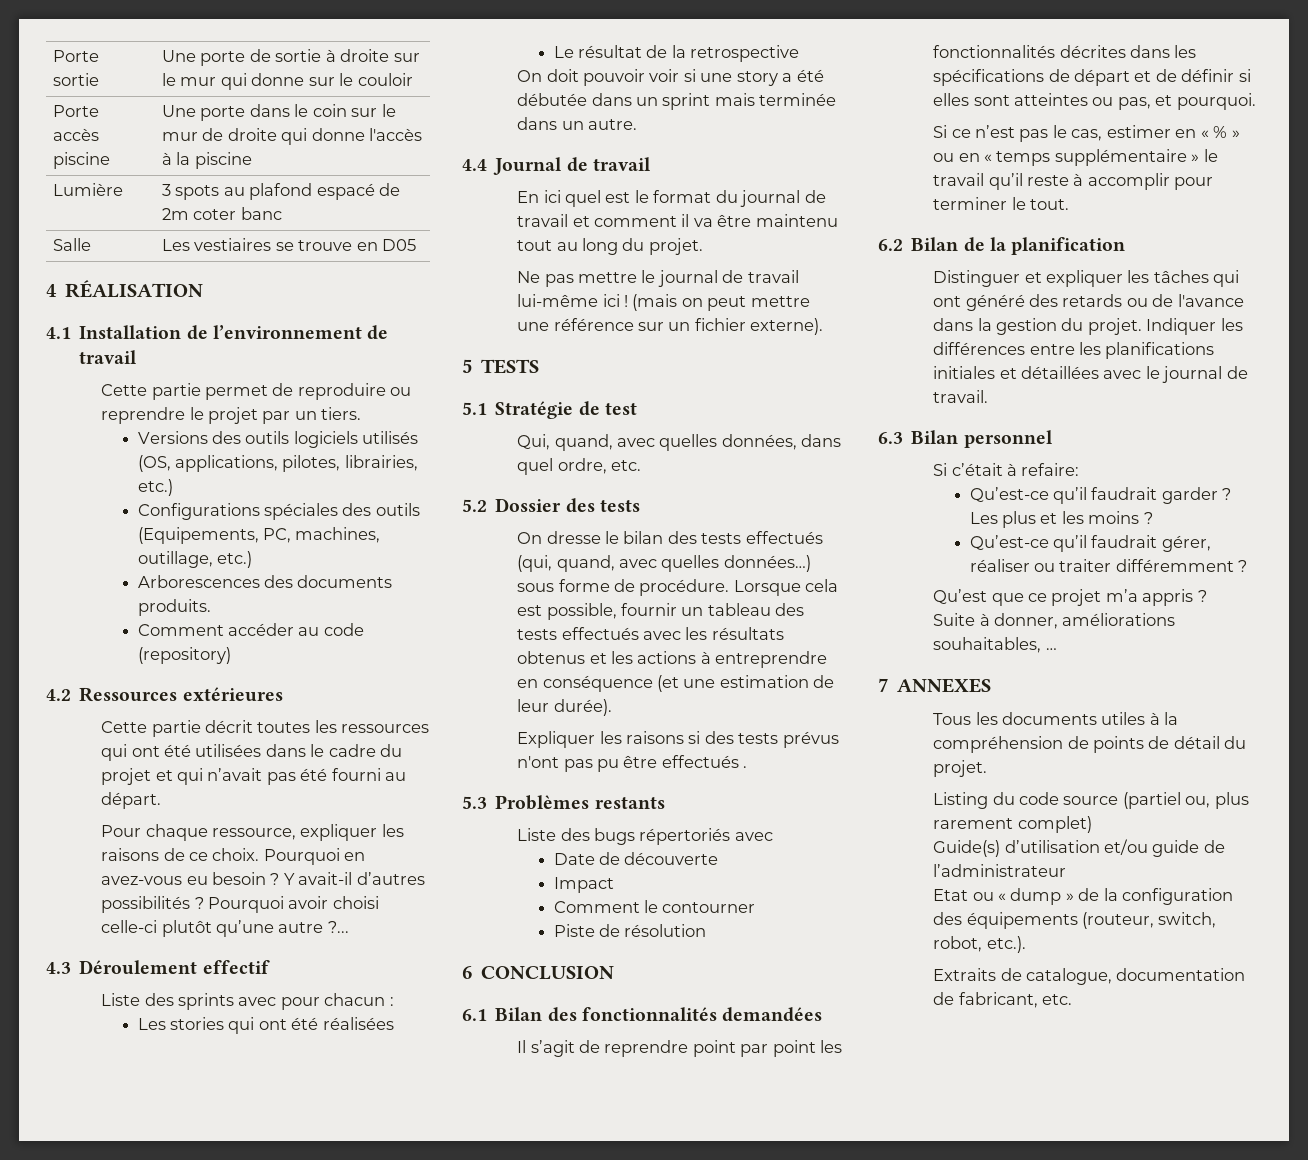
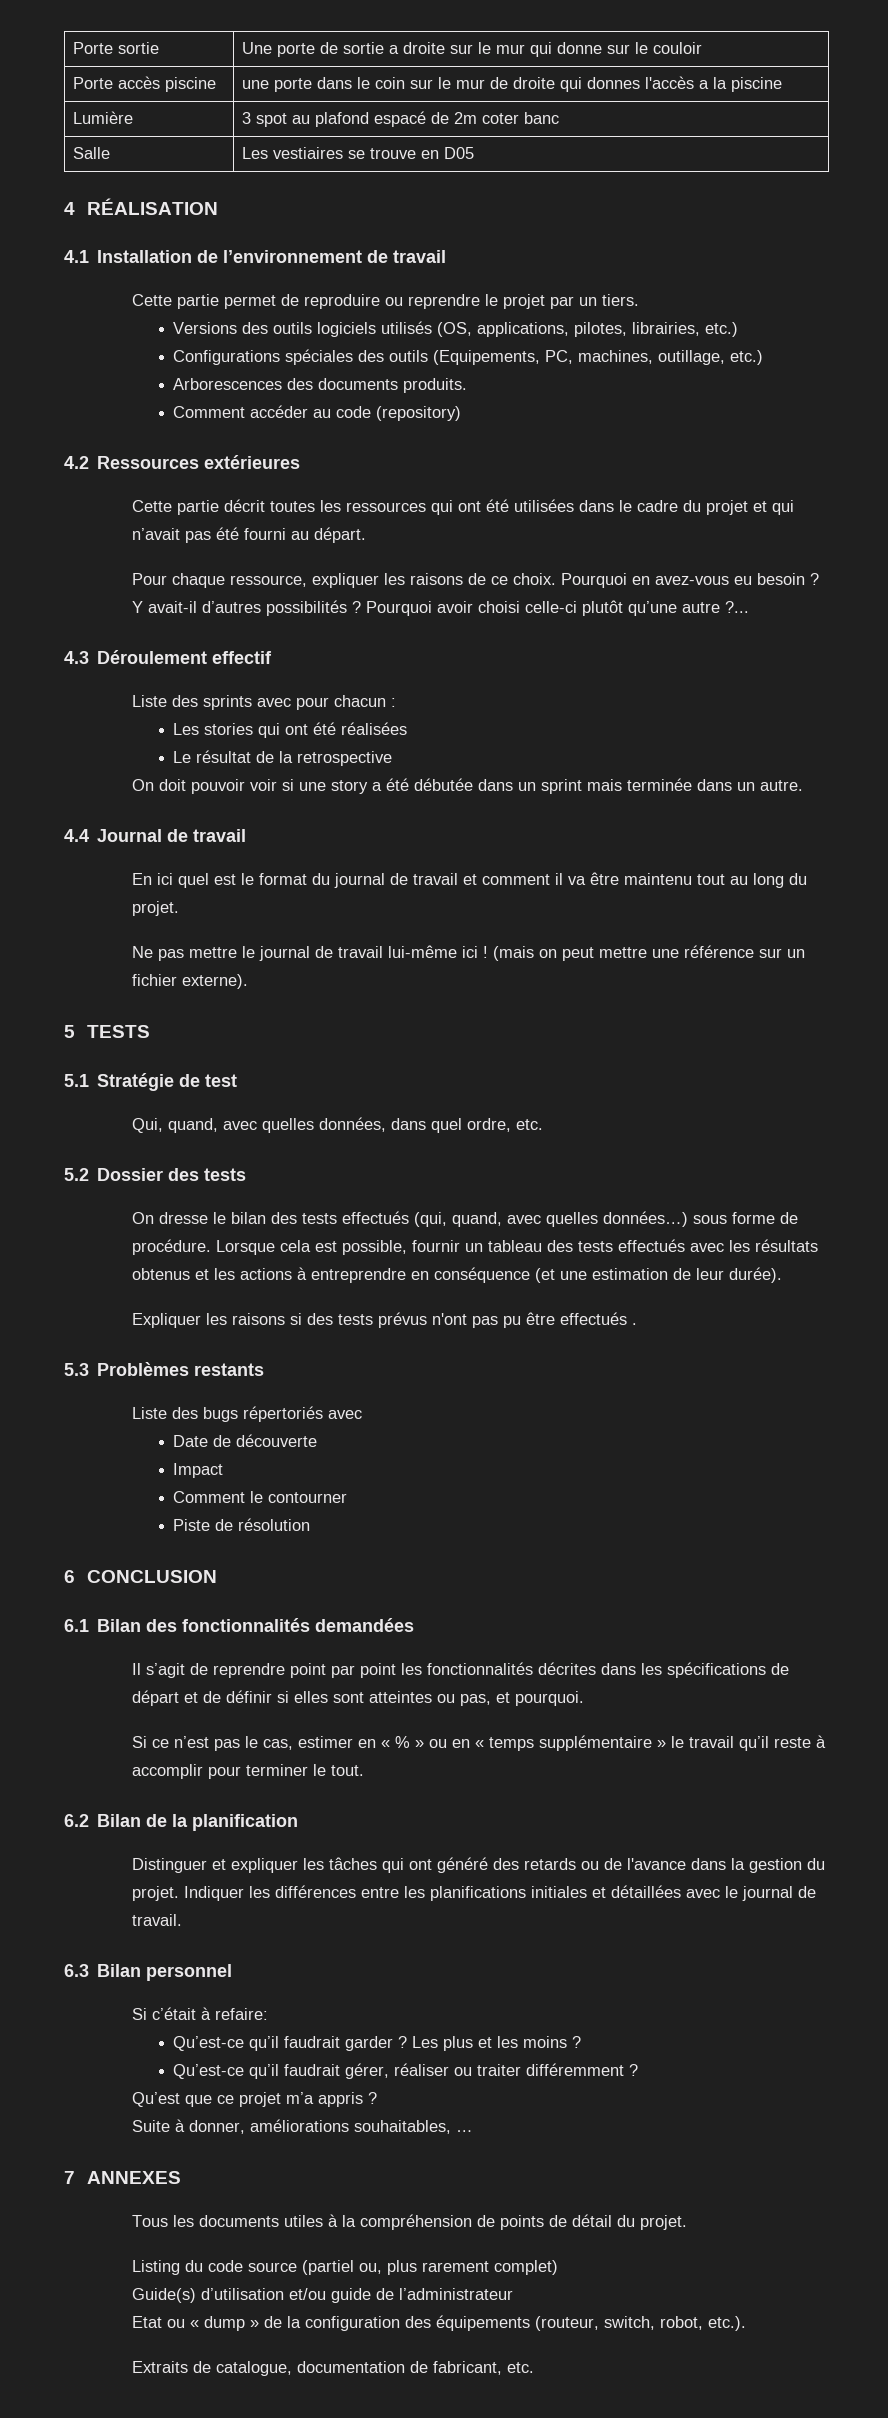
- Porte sortie | Une porte de sortie à droite sur le mur qui donne sur le couloir
+ Porte sortie | Une porte de sortie a droite sur le mur qui donne sur le couloir
- Porte accès piscine | Une porte dans le coin sur le mur de droite qui donne l'accès à la piscine
+ Porte accès piscine | une porte dans le coin sur le mur de droite qui donnes l'accès a la piscine
- Lumière | 3 spots au plafond espacé de 2m coter banc
+ Lumière | 3 spot au plafond espacé de 2m coter banc

